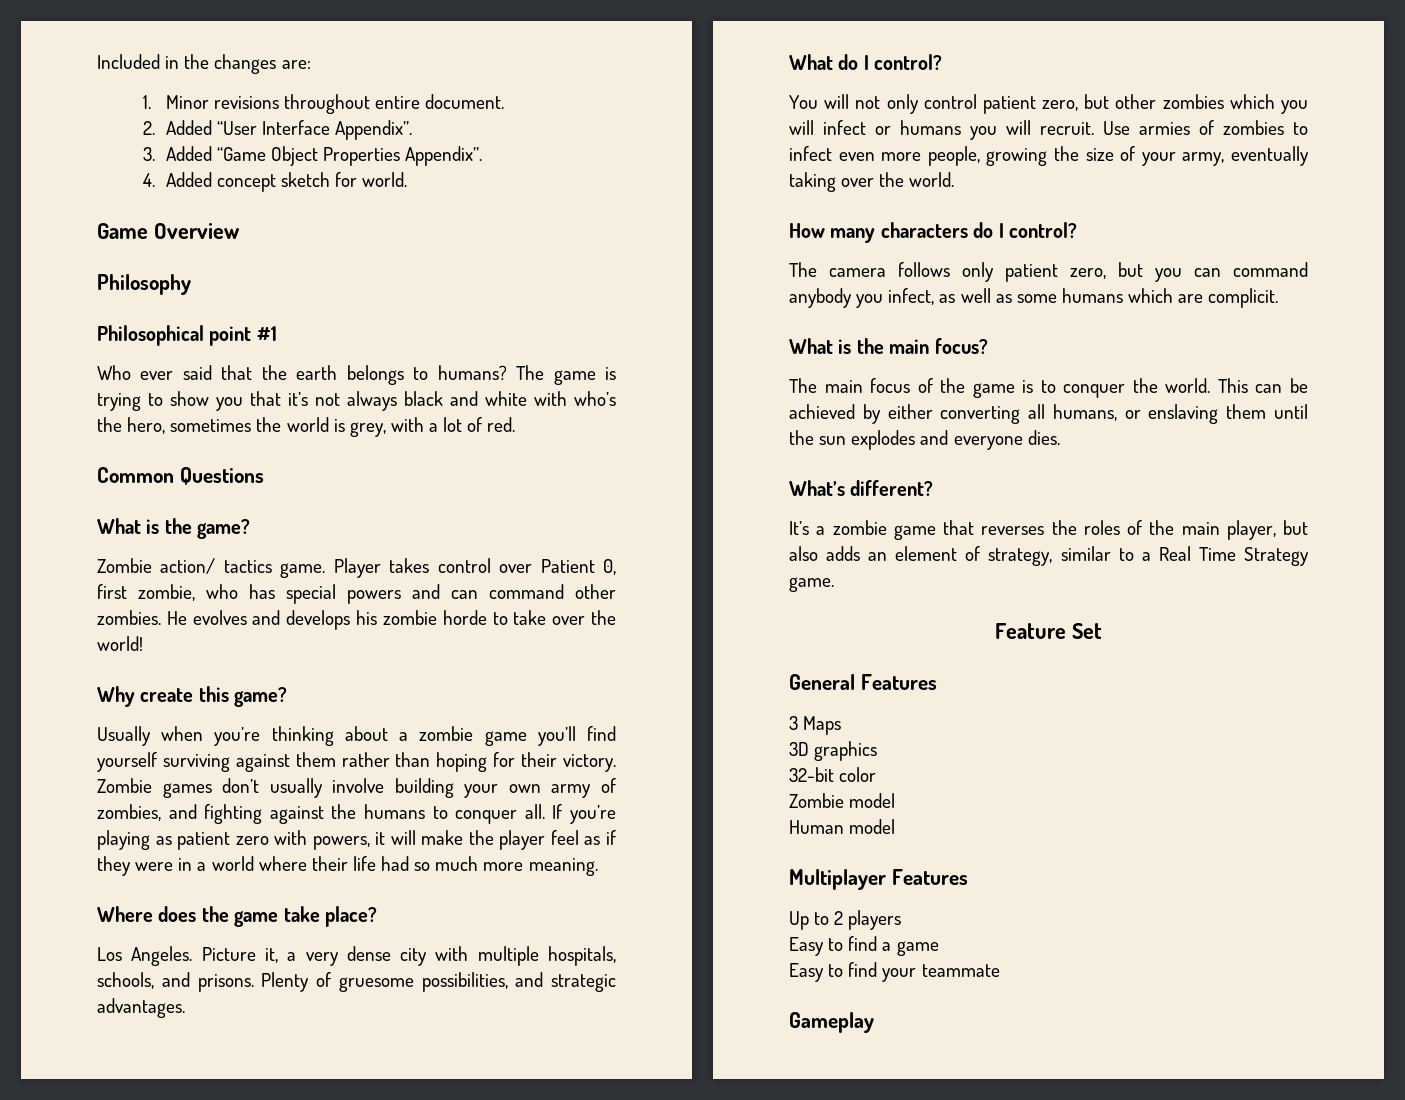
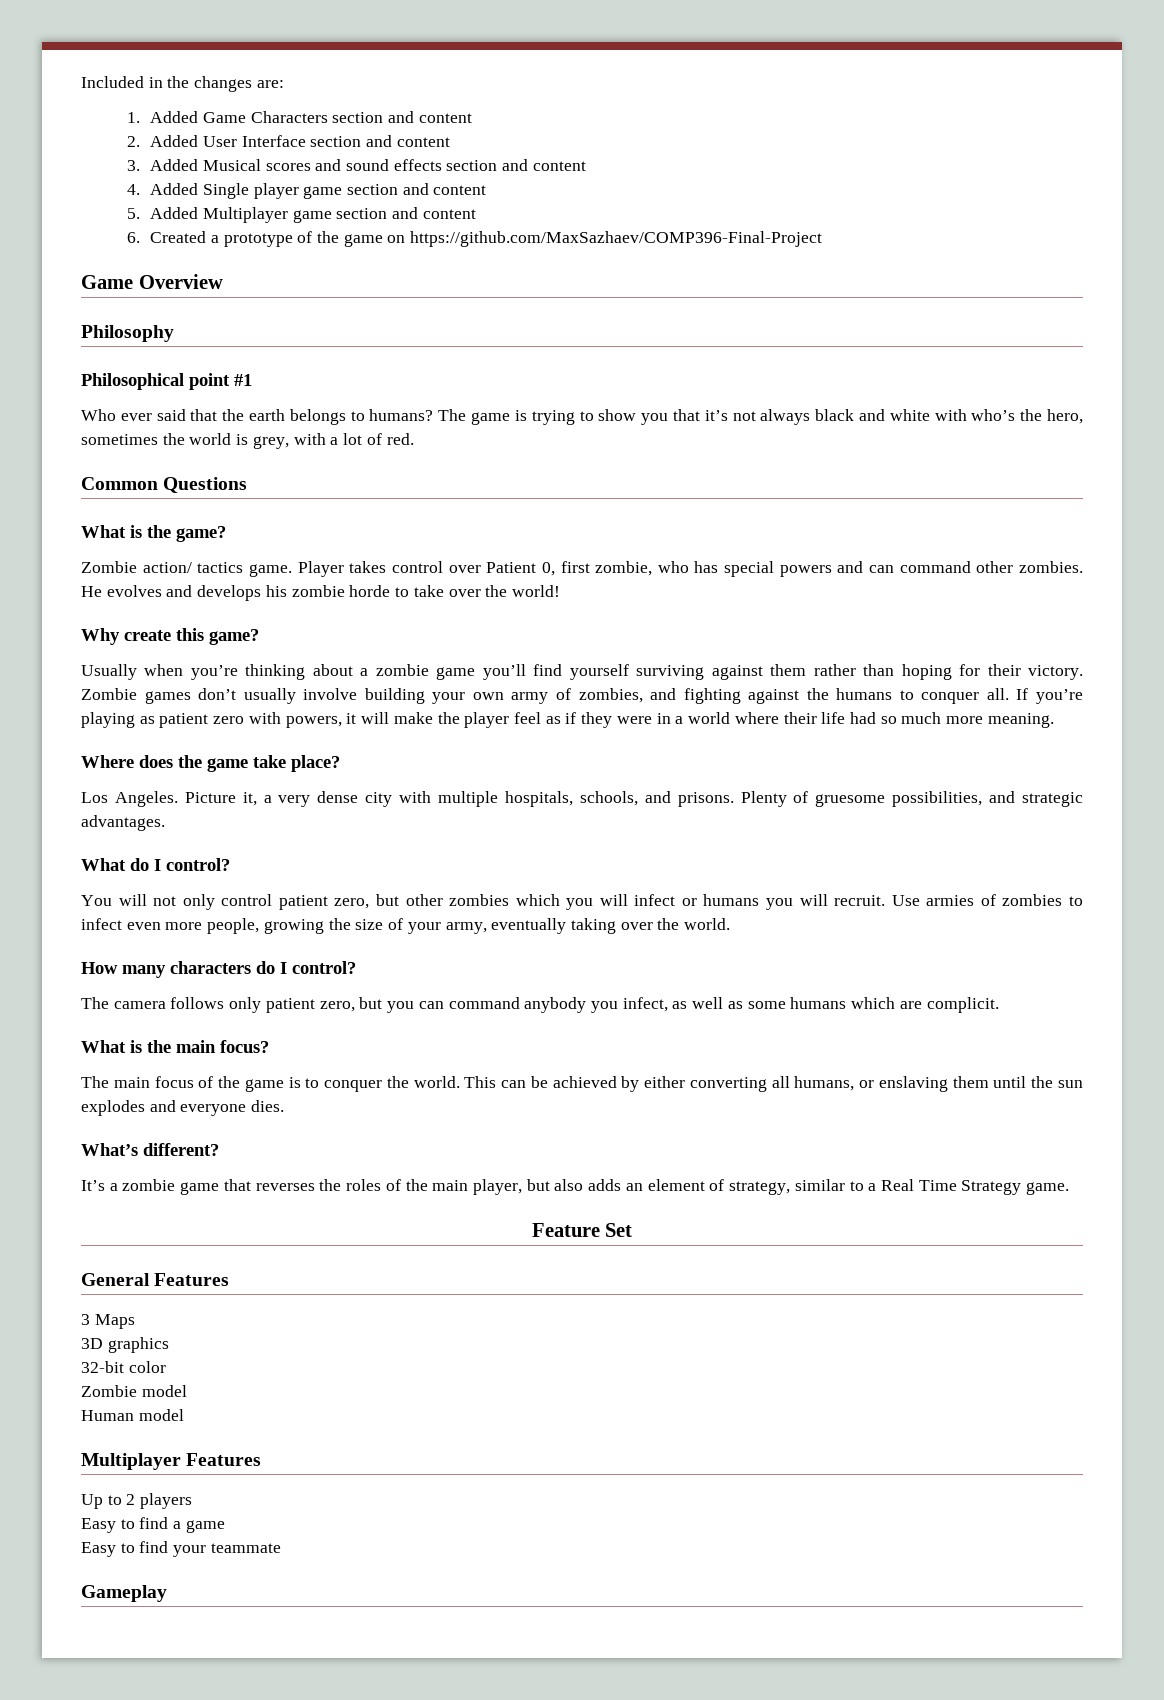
- 1. Minor revisions throughout entire document.
- 2. Added “User Interface Appendix”.
- 3. Added “Game Object Properties Appendix”.
- 4. Added concept sketch for world.
+ 1. Added Game Characters section and content
+ 2. Added User Interface section and content
+ 3. Added Musical scores and sound effects section and content
+ 4. Added Single player game section and content
+ 5. Added Multiplayer game section and content
+ 6. Created a prototype of the game on https://github.com/MaxSazhaev/COMP396-Final-Project

